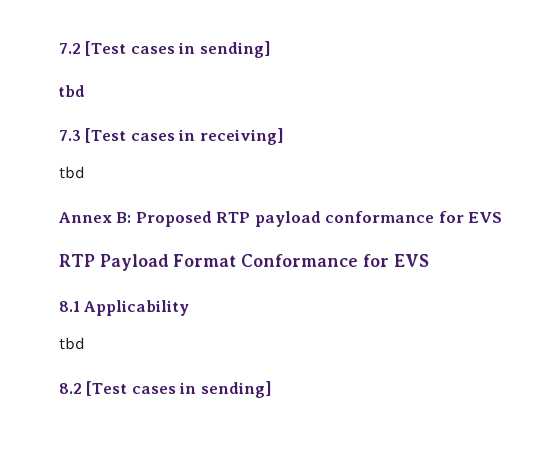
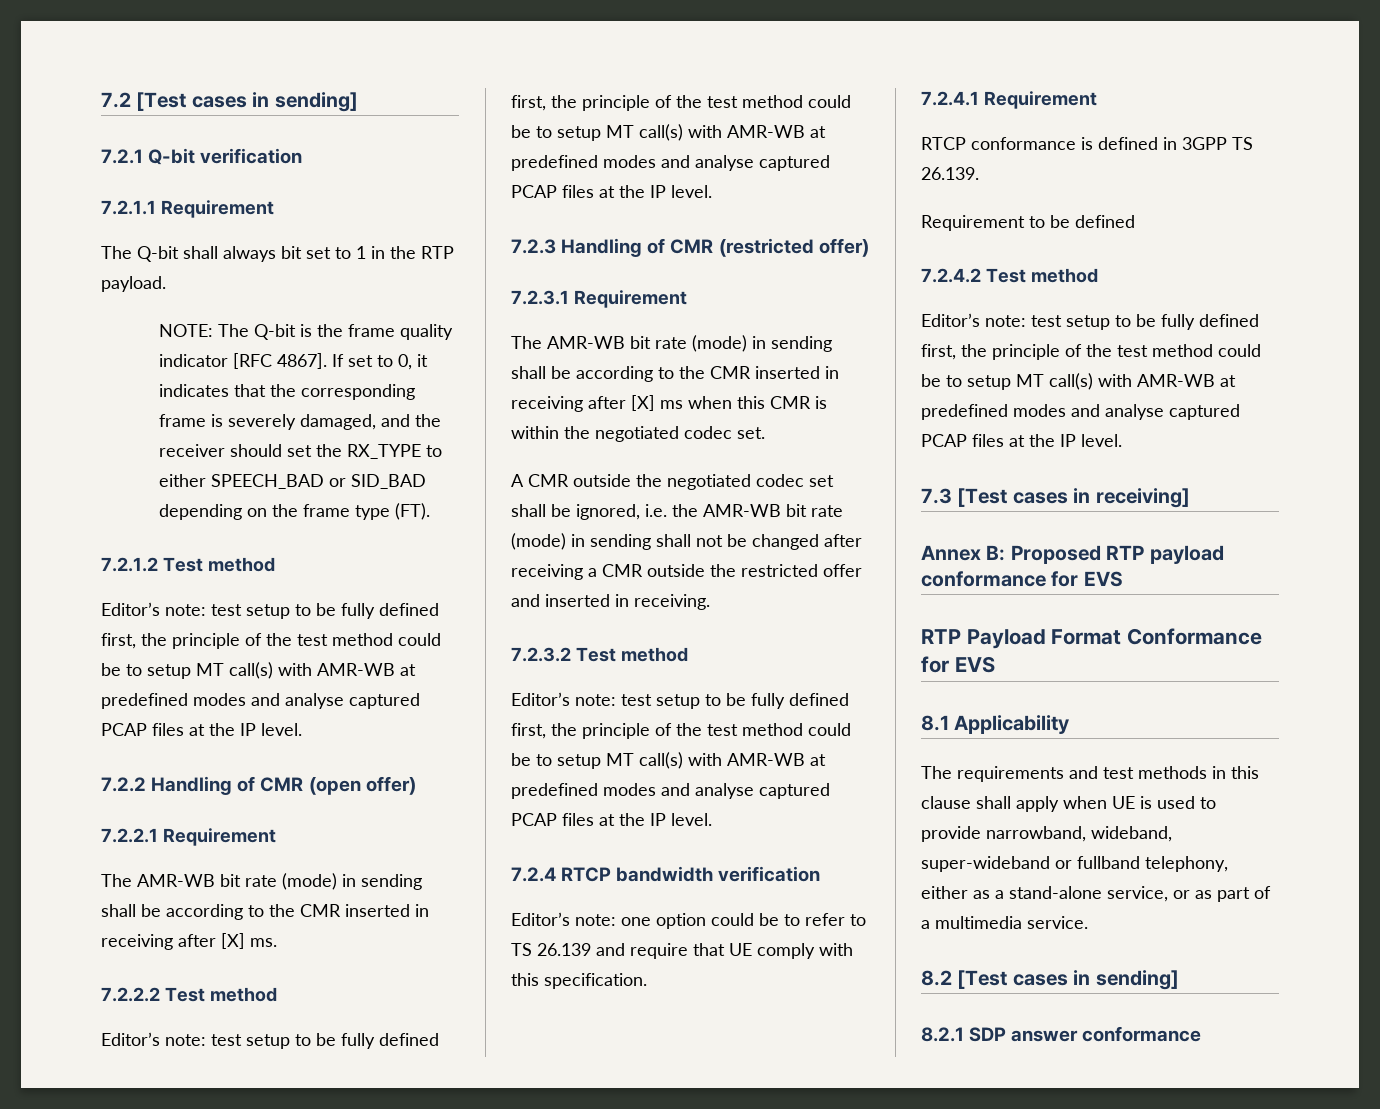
  7.2 [Test cases in sending]
- tbd
+ 7.2.1 Q-bit verification
+ 7.2.1.1 Requirement
+ The Q-bit shall always bit set to 1 in the RTP payload.
+ NOTE: The Q-bit is the frame quality indicator [RFC 4867]. If set to 0, it indicates that the corresponding frame is severely damaged, and the receiver should set the RX_TYPE to either SPEECH_BAD or SID_BAD depending on the frame type (FT).
+ 7.2.1.2 Test method
+ Editor’s note: test setup to be fully defined first, the principle of the test method could be to setup MT call(s) with AMR-WB at predefined modes and analyse captured PCAP files at the IP level.
+ 7.2.2 Handling of CMR (open offer)
+ 7.2.2.1 Requirement
+ The AMR-WB bit rate (mode) in sending shall be according to the CMR inserted in receiving after [X] ms.
+ 7.2.2.2 Test method
+ Editor’s note: test setup to be fully defined first, the principle of the test method could be to setup MT call(s) with AMR-WB at predefined modes and analyse captured PCAP files at the IP level.
+ 7.2.3 Handling of CMR (restricted offer)
+ 7.2.3.1 Requirement
+ The AMR-WB bit rate (mode) in sending shall be according to the CMR inserted in receiving after [X] ms when this CMR is within the negotiated codec set.
+ A CMR outside the negotiated codec set shall be ignored, i.e. the AMR-WB bit rate (mode) in sending shall not be changed after receiving a CMR outside the restricted offer and inserted in receiving.
+ 7.2.3.2 Test method
+ Editor’s note: test setup to be fully defined first, the principle of the test method could be to setup MT call(s) with AMR-WB at predefined modes and analyse captured PCAP files at the IP level.
+ 7.2.4 RTCP bandwidth verification
+ Editor’s note: one option could be to refer to TS 26.139 and require that UE comply with this specification.
+ 7.2.4.1 Requirement
+ RTCP conformance is defined in 3GPP TS 26.139.
+ Requirement to be defined
+ 7.2.4.2 Test method
+ Editor’s note: test setup to be fully defined first, the principle of the test method could be to setup MT call(s) with AMR-WB at predefined modes and analyse captured PCAP files at the IP level.
  7.3 [Test cases in receiving]
- tbd
  8.1 Applicability
- tbd
+ The requirements and test methods in this clause shall apply when UE is used to provide narrowband, wideband, super-wideband or fullband telephony, either as a stand-alone service, or as part of a multimedia service.
+ 8.2.1 SDP answer conformance

